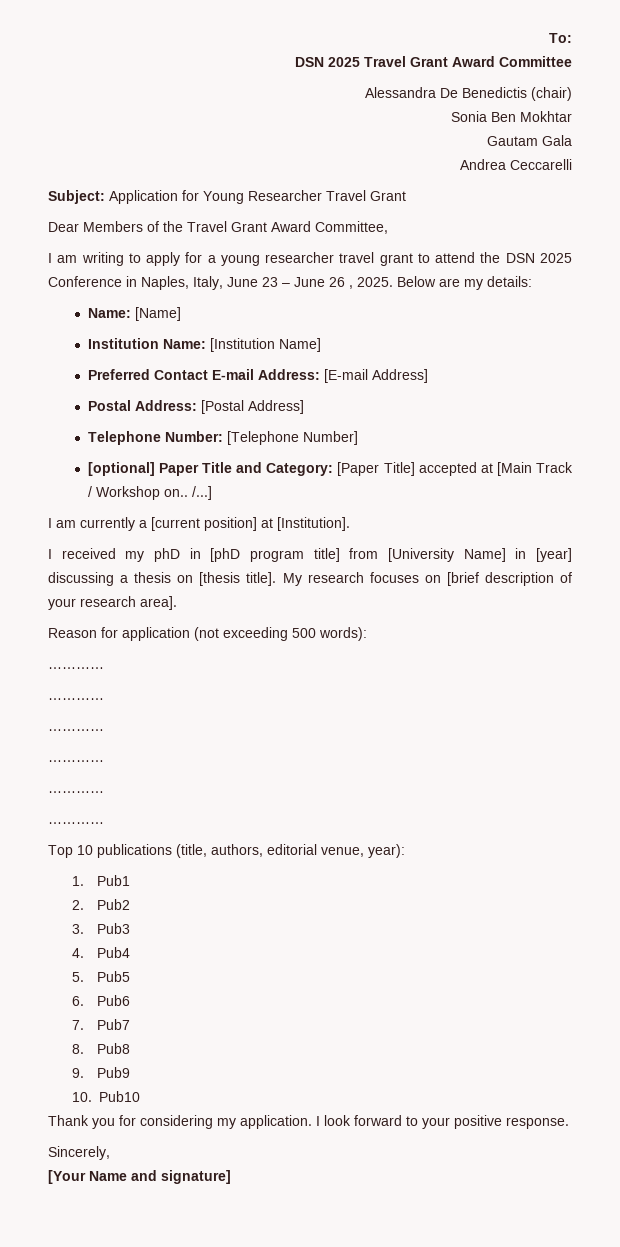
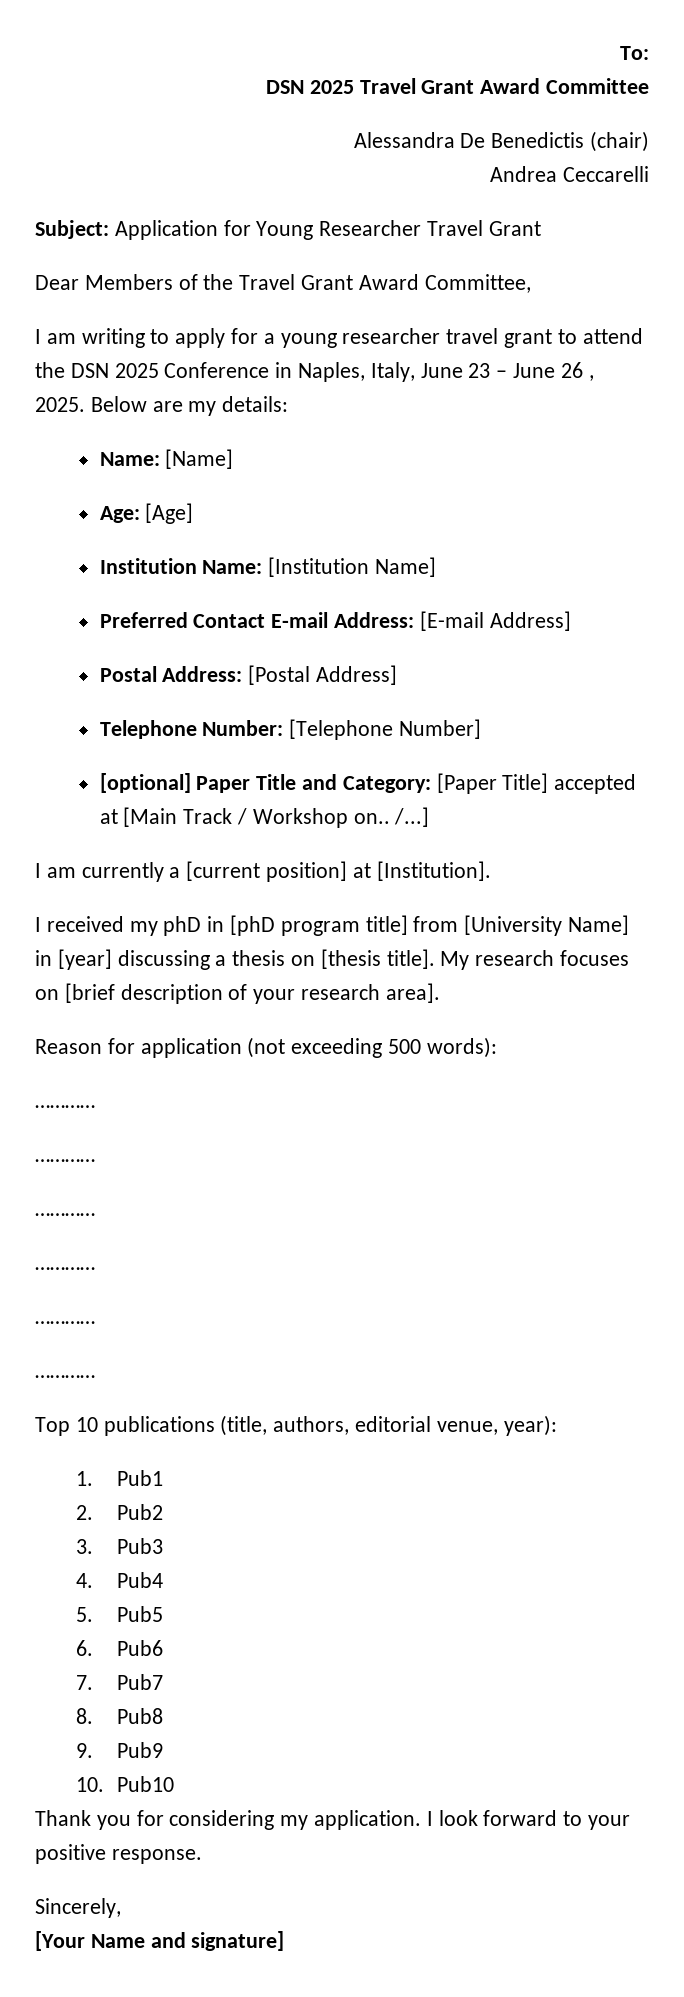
- Sonia Ben Mokhtar
- Gautam Gala
+ Age: [Age]

